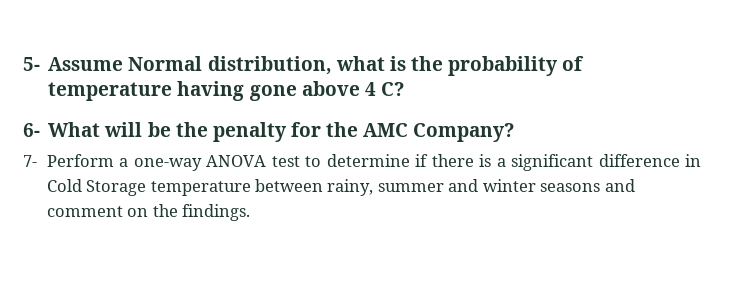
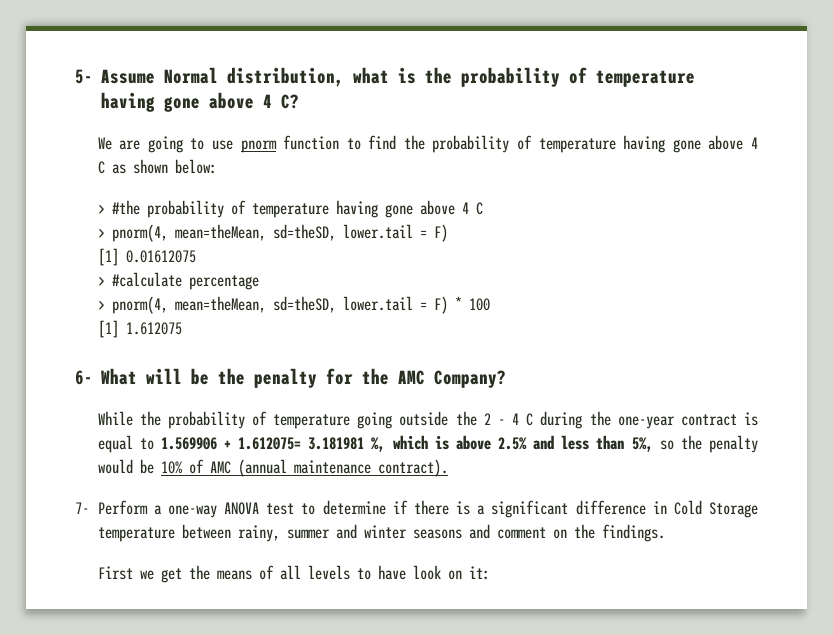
+ We are going to use pnorm function to find the probability of temperature having gone above 4 C as shown below:
+ > #the probability of temperature having gone above 4 C
+ > pnorm(4, mean=theMean, sd=theSD, lower.tail = F)
+ [1] 0.01612075
+ > #calculate percentage
+ > pnorm(4, mean=theMean, sd=theSD, lower.tail = F) * 100
+ [1] 1.612075
+ While the probability of temperature going outside the 2 - 4 C during the one-year contract is equal to 1.569906 + 1.612075= 3.181981 %, which is above 2.5% and less than 5%, so the penalty would be 10% of AMC (annual maintenance contract).
+ First we get the means of all levels to have look on it:

